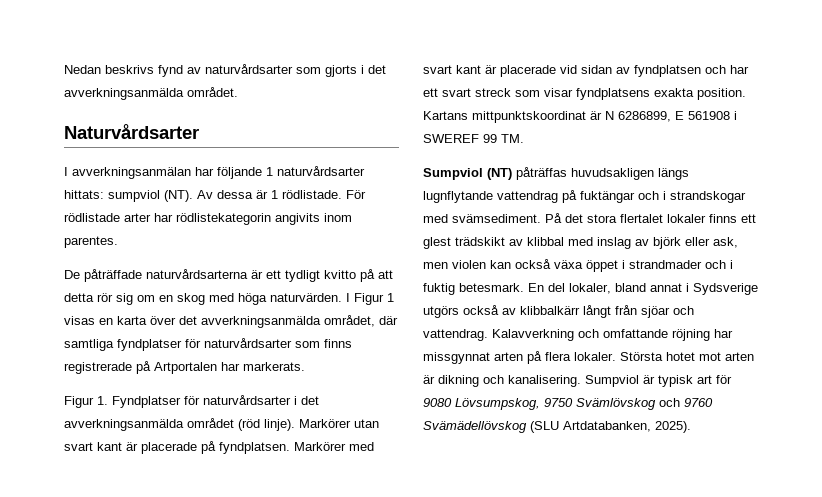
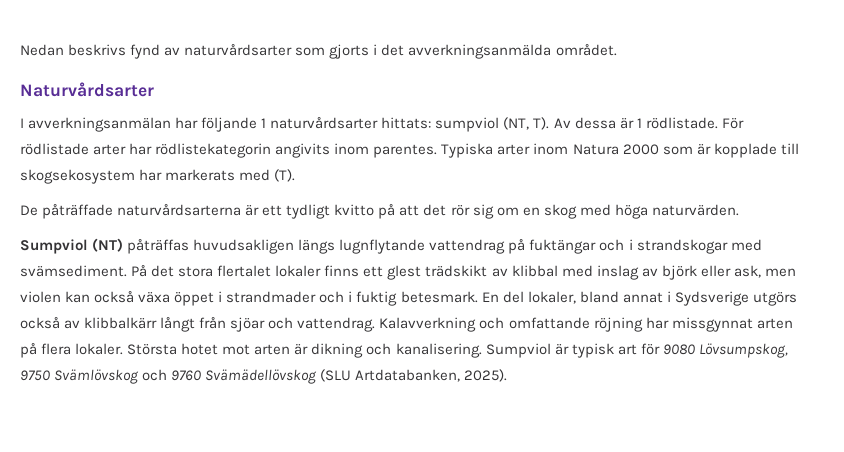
- I avverkningsanmälan har följande 1 naturvårdsarter hittats: sumpviol (NT). Av dessa är 1 rödlistade.
+ I avverkningsanmälan har följande 1 naturvårdsarter hittats: sumpviol (NT, T). Av dessa är 1 rödlistade.
+ Typiska arter inom Natura 2000 som är kopplade till skogsekosystem har markerats med (T).
- De påträffade naturvårdsarterna är ett tydligt kvitto på att detta rör sig om en skog med höga naturvärden. I Figur 1 visas en karta över det avverkningsanmälda området, där samtliga fyndplatser för naturvårdsarter som finns registrerade på Artportalen har markerats.
- Figur 1. Fyndplatser för naturvårdsarter i det avverkningsanmälda området (röd linje). Markörer utan svart kant är placerade på fyndplatsen. Markörer med svart kant är placerade vid sidan av fyndplatsen och har ett svart streck som visar fyndplatsens exakta position. Kartans mittpunktskoordinat är N 6286899, E 561908 i SWEREF 99 TM.
+ De påträffade naturvårdsarterna är ett tydligt kvitto på att det rör sig om en skog med höga naturvärden.

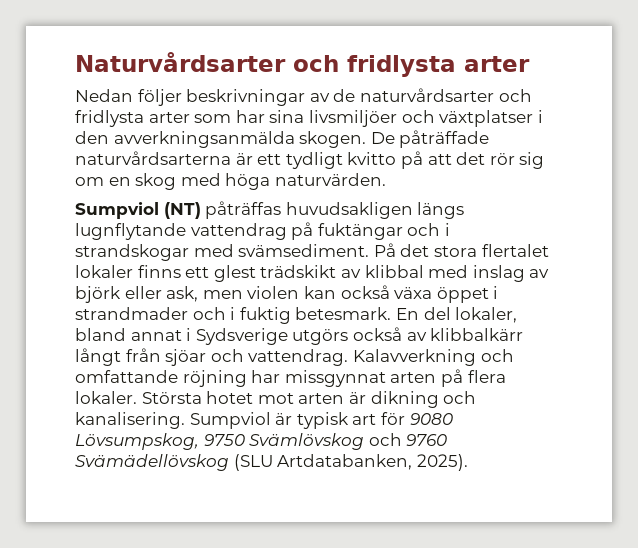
- Nedan beskrivs fynd av naturvårdsarter som gjorts i det avverkningsanmälda området.
- Naturvårdsarter
- I avverkningsanmälan har följande 1 naturvårdsarter hittats: sumpviol (NT, T). Av dessa är 1 rödlistade. För rödlistade arter har rödlistekategorin angivits inom parentes. Typiska arter inom Natura 2000 som är kopplade till skogsekosystem har markerats med (T).
- De påträffade naturvårdsarterna är ett tydligt kvitto på att det rör sig om en skog med höga naturvärden.
+ Naturvårdsarter och fridlysta arter
+ Nedan följer beskrivningar av de naturvårdsarter och fridlysta arter som har sina livsmiljöer och växtplatser i den avverkningsanmälda skogen. De påträffade naturvårdsarterna är ett tydligt kvitto på att det rör sig om en skog med höga naturvärden.

